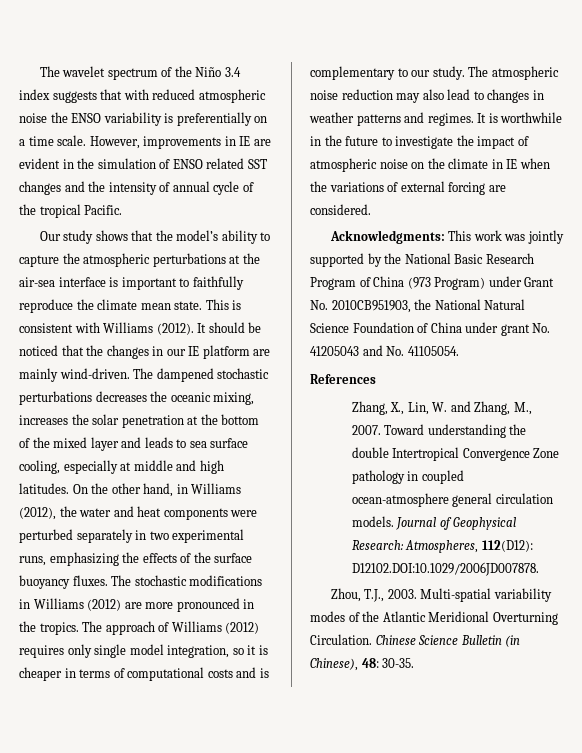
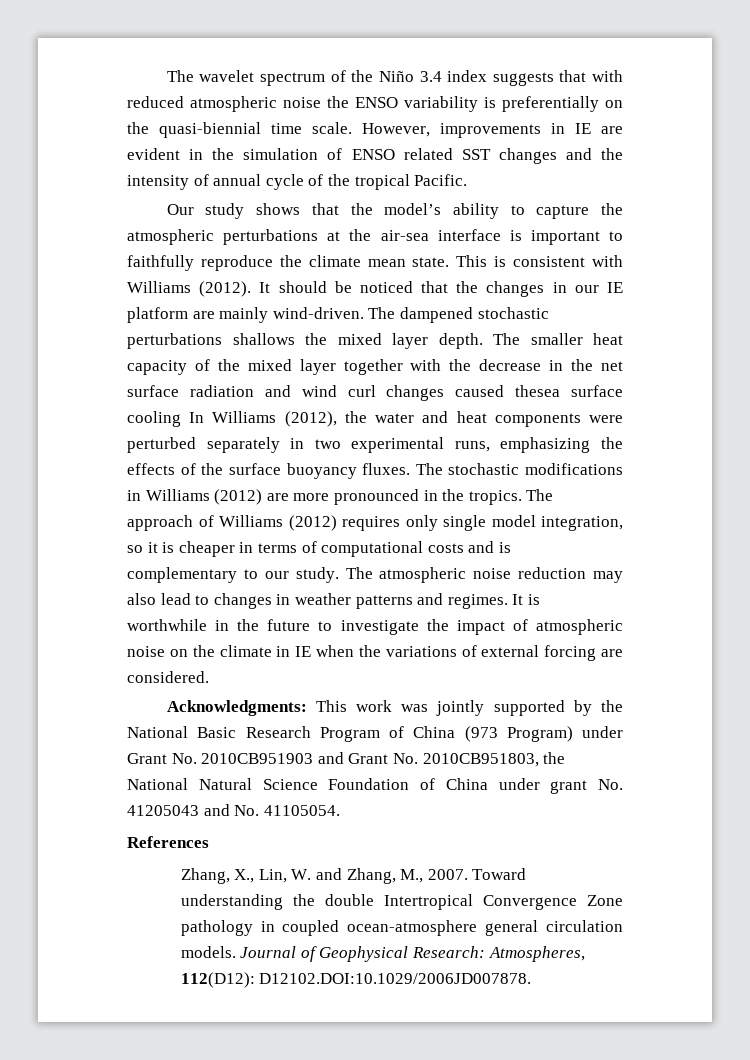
- The wavelet spectrum of the Niño 3.4 index suggests that with reduced atmospheric noise the ENSO variability is preferentially on a time scale.
+ The wavelet spectrum of the Niño 3.4 index suggests that with reduced atmospheric noise the ENSO variability is preferentially on the quasi-biennial time scale.
- The dampened stochastic perturbations decreases the oceanic mixing, increases the solar penetration at the bottom of the mixed layer and leads to sea surface cooling, especially at middle and high latitudes. On the other hand, in Williams (2012), the water and heat components were perturbed separately in two experimental runs, emphasizing the effects of the surface buoyancy fluxes.
+ The dampened stochastic perturbations shallows the mixed layer depth. The smaller heat capacity of the mixed layer together with the decrease in the net surface radiation and wind curl changes caused thesea surface cooling In Williams (2012), the water and heat components were perturbed separately in two experimental runs, emphasizing the effects of the surface buoyancy fluxes.
- Acknowledgments: This work was jointly supported by the National Basic Research Program of China (973 Program) under Grant No. 2010CB951903, the National Natural Science Foundation of China under grant No. 41205043 and No. 41105054.
+ Acknowledgments: This work was jointly supported by the National Basic Research Program of China (973 Program) under Grant No. 2010CB951903 and Grant No. 2010CB951803, the National Natural Science Foundation of China under grant No. 41205043 and No. 41105054.
- Zhou, T.J., 2003. Multi-spatial variability modes of the Atlantic Meridional Overturning Circulation. Chinese Science Bulletin (in Chinese), 48: 30-35.

